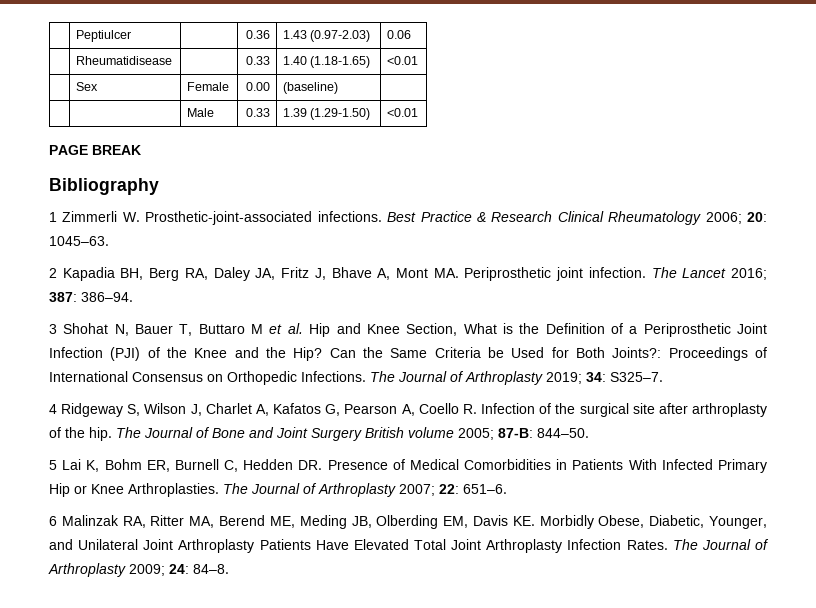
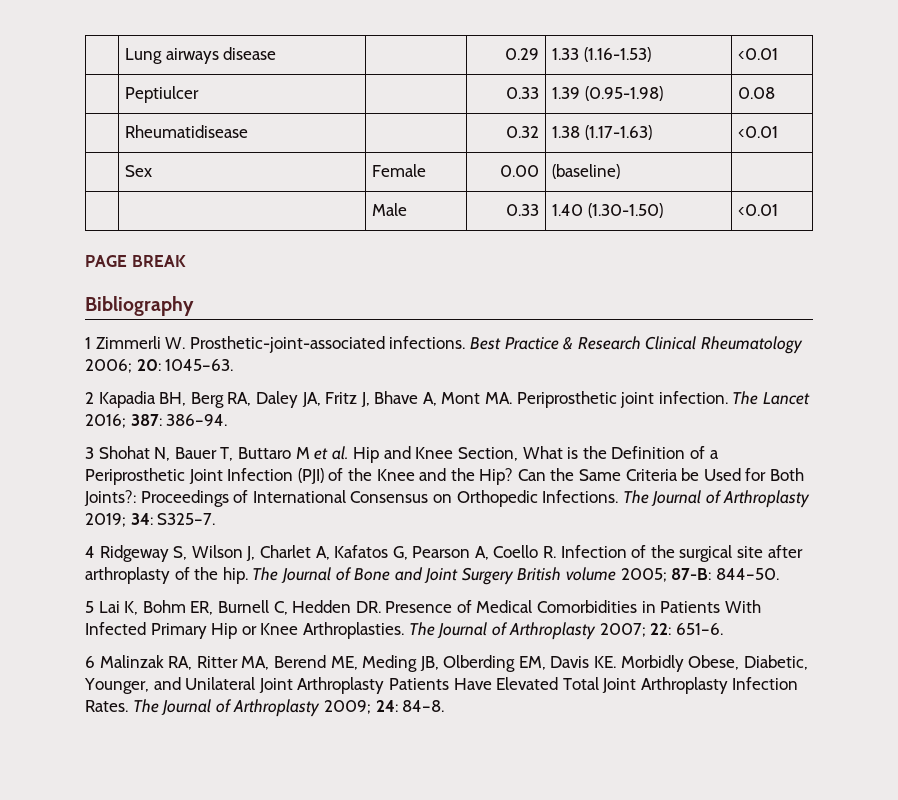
- | Peptiulcer | | 0.36 | 1.43 (0.97-2.03) | 0.06
- | Rheumatidisease | | 0.33 | 1.40 (1.18-1.65) | <0.01
+ | Lung airways disease | | 0.29 | 1.33 (1.16-1.53) | <0.01
+ | Peptiulcer | | 0.33 | 1.39 (0.95-1.98) | 0.08
+ | Rheumatidisease | | 0.32 | 1.38 (1.17-1.63) | <0.01
- | | Male | 0.33 | 1.39 (1.29-1.50) | <0.01
+ | | Male | 0.33 | 1.40 (1.30-1.50) | <0.01

